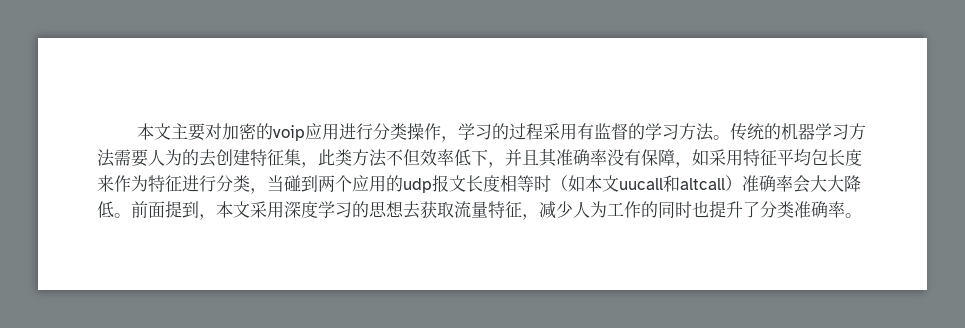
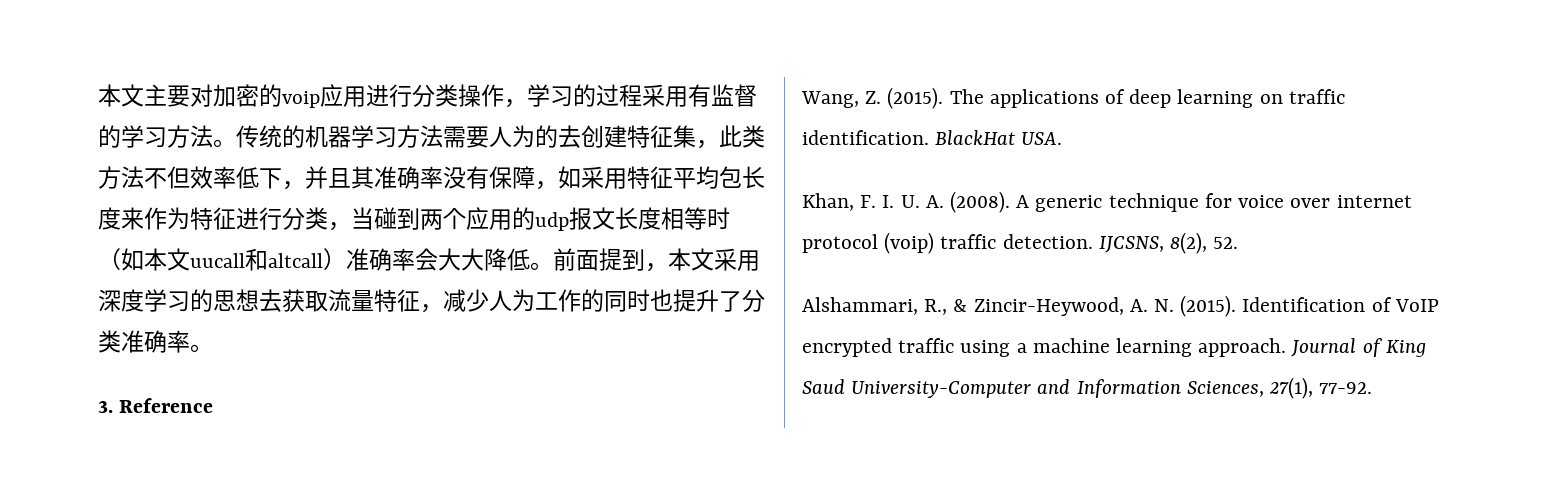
+ 3. Reference
+ Wang, Z. (2015). The applications of deep learning on traffic identification. BlackHat USA.
+ Khan, F. I. U. A. (2008). A generic technique for voice over internet protocol (voip) traffic detection. IJCSNS, 8(2), 52.
+ Alshammari, R., & Zincir-Heywood, A. N. (2015). Identification of VoIP encrypted traffic using a machine learning approach. Journal of King Saud University-Computer and Information Sciences, 27(1), 77-92.

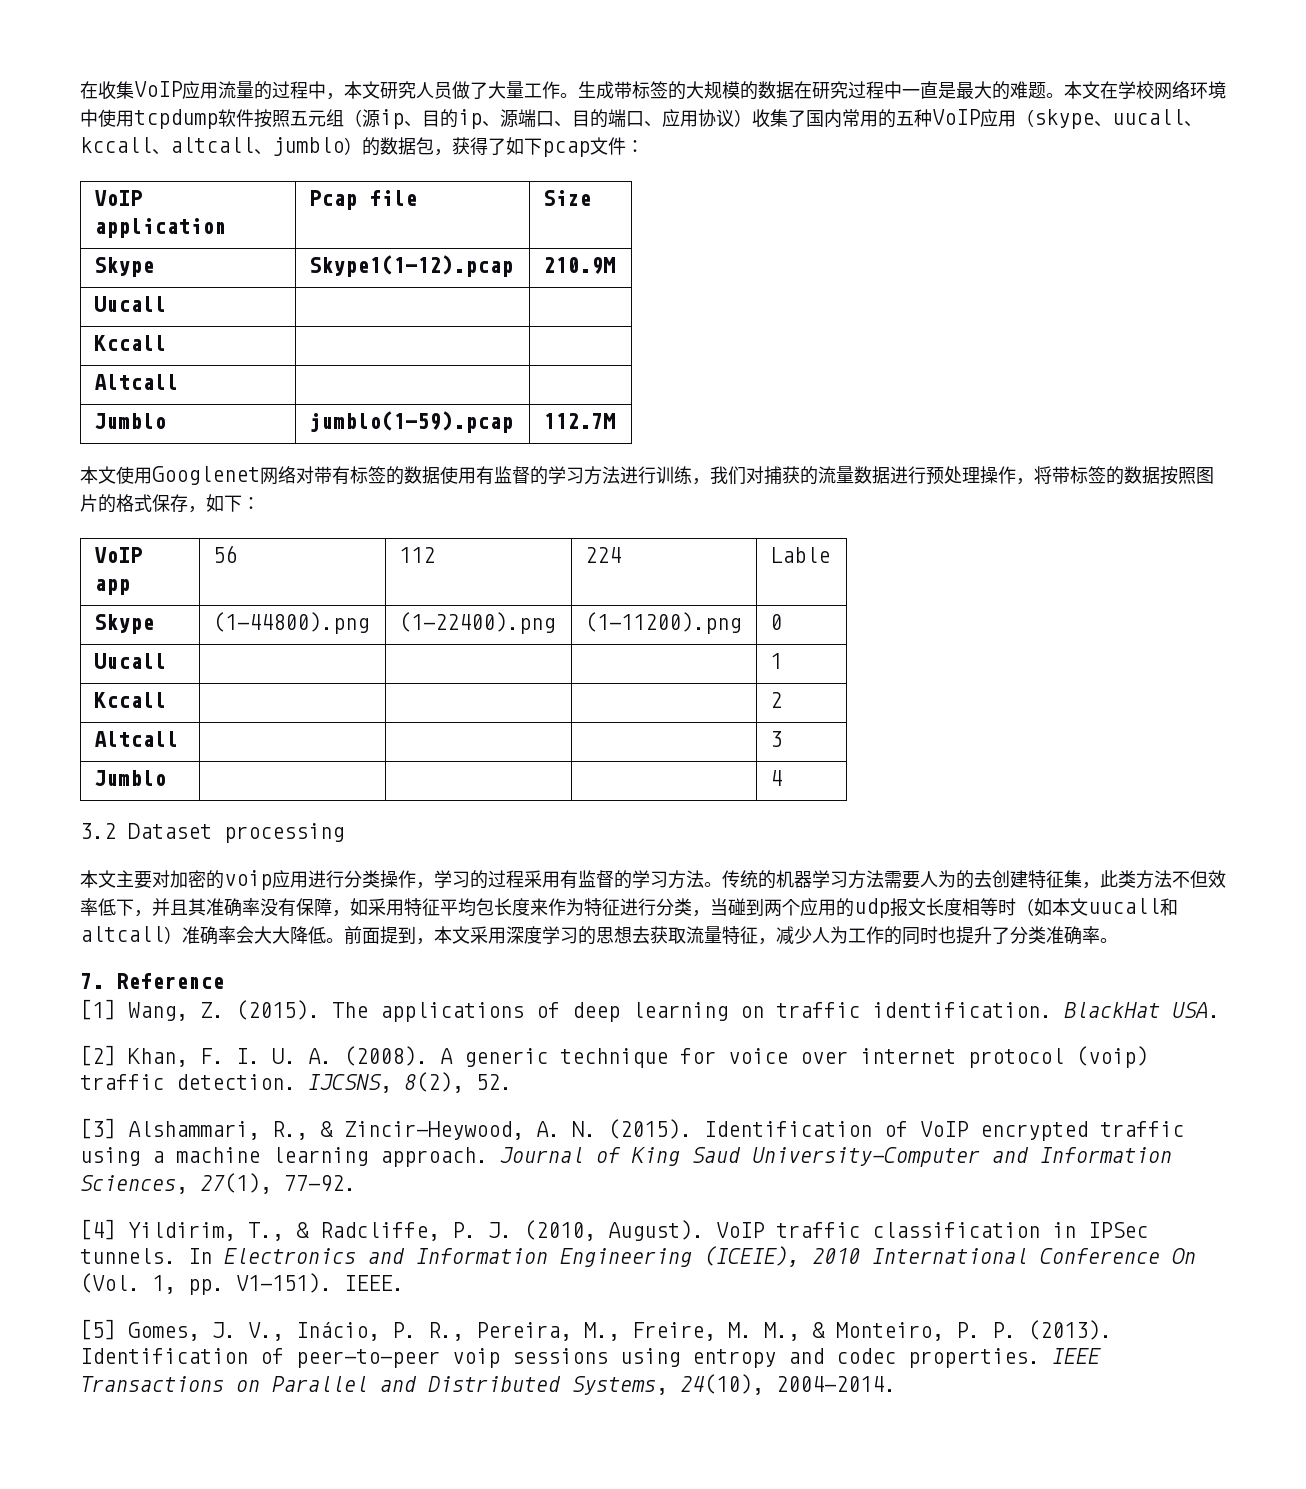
+ 在收集VoIP应用流量的过程中，本文研究人员做了大量工作。生成带标签的大规模的数据在研究过程中一直是最大的难题。本文在学校网络环境中使用tcpdump软件按照五元组（源ip、目的ip、源端口、目的端口、应用协议）收集了国内常用的五种VoIP应用（skype、uucall、kccall、altcall、jumblo）的数据包，获得了如下pcap文件：
+ VoIP application | Pcap file | Size
+ Skype | Skype1(1-12).pcap | 210.9M
+ Uucall | |
+ Kccall | |
+ Altcall | |
+ Jumblo | jumblo(1-59).pcap | 112.7M
+ 本文使用Googlenet网络对带有标签的数据使用有监督的学习方法进行训练，我们对捕获的流量数据进行预处理操作，将带标签的数据按照图片的格式保存，如下：
+ VoIP app | 56 | 112 | 224 | Lable
+ Skype | (1-44800).png | (1-22400).png | (1-11200).png | 0
+ Uucall | | | | 1
+ Kccall | | | | 2
+ Altcall | | | | 3
+ Jumblo | | | | 4
+ 3.2 Dataset processing
- 3. Reference
+ 7. Reference
- Wang, Z. (2015).
+ [1] Wang, Z. (2015).
- Khan, F. I. U. A. (2008).
+ [2] Khan, F. I. U. A. (2008).
- Alshammari, R., & Zincir-Heywood, A. N. (2015).
+ [3] Alshammari, R., & Zincir-Heywood, A. N. (2015).
+ [4] Yildirim, T., & Radcliffe, P. J. (2010, August). VoIP traffic classification in IPSec tunnels. In Electronics and Information Engineering (ICEIE), 2010 International Conference On (Vol. 1, pp. V1-151). IEEE.
+ [5] Gomes, J. V., Inácio, P. R., Pereira, M., Freire, M. M., & Monteiro, P. P. (2013). Identification of peer-to-peer voip sessions using entropy and codec properties. IEEE Transactions on Parallel and Distributed Systems, 24(10), 2004-2014.

